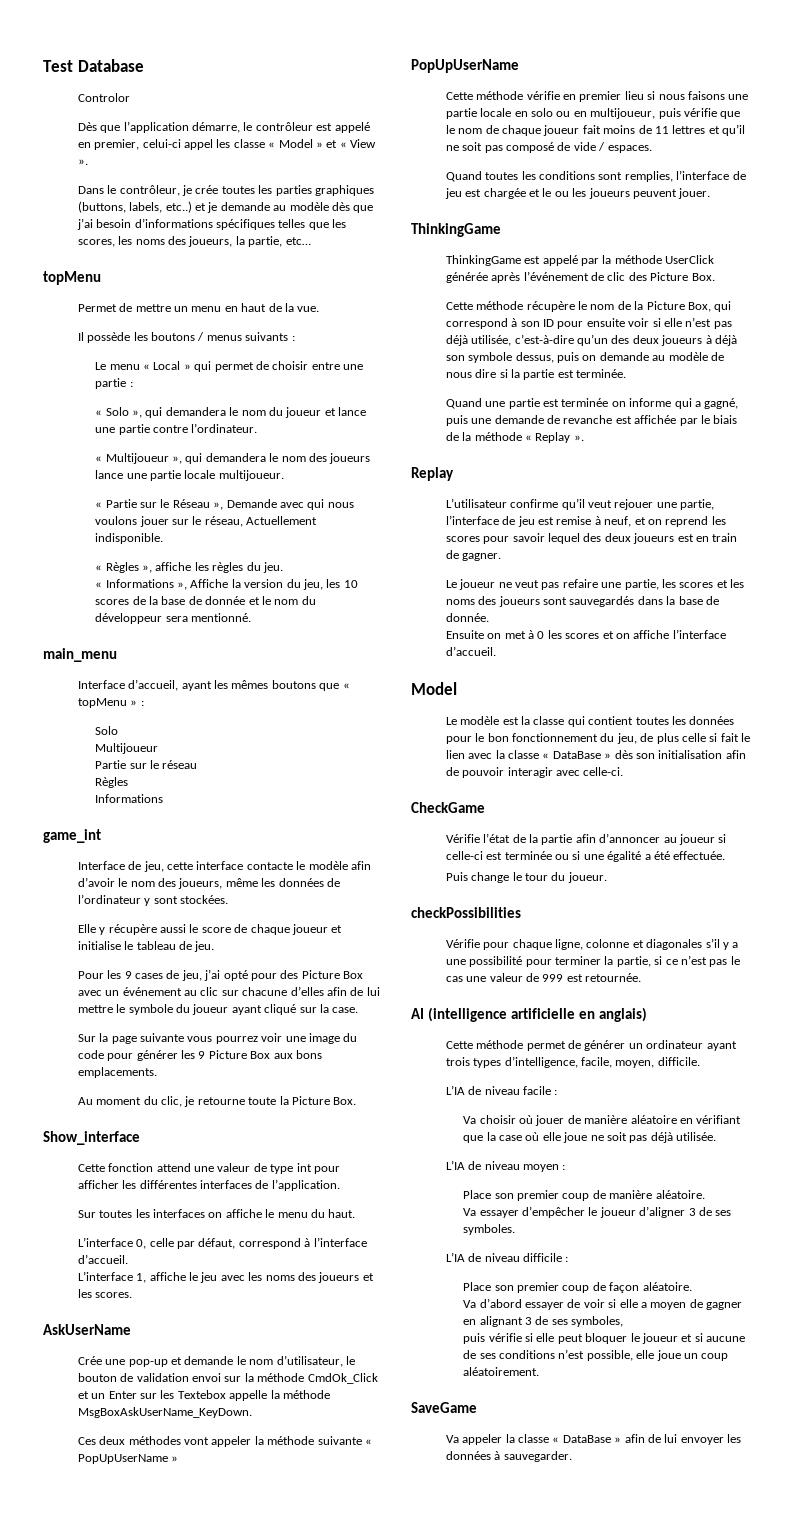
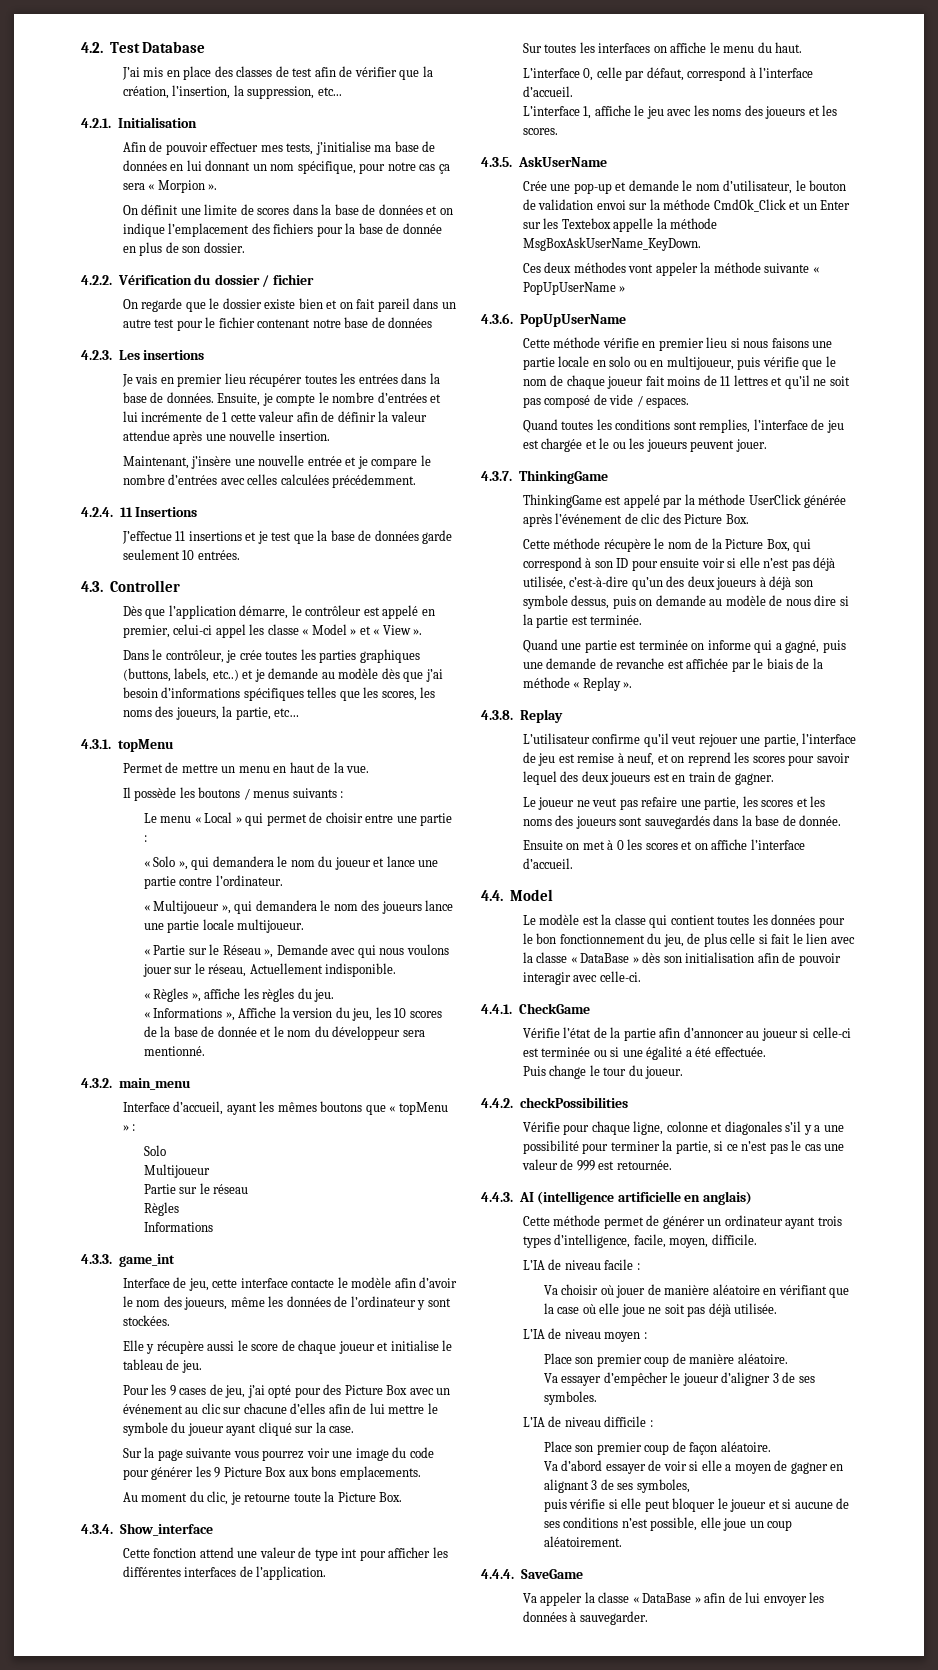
- Test Database
+ 4.2. Test Database
- Controlor
+ J’ai mis en place des classes de test afin de vérifier que la création, l’insertion, la suppression, etc...
+ 4.2.1. Initialisation
+ Afin de pouvoir effectuer mes tests, j’initialise ma base de données en lui donnant un nom spécifique, pour notre cas ça sera « Morpion ».
+ On définit une limite de scores dans la base de données et on indique l’emplacement des fichiers pour la base de donnée en plus de son dossier.
+ 4.2.2. Vérification du dossier / fichier
+ On regarde que le dossier existe bien et on fait pareil dans un autre test pour le fichier contenant notre base de données
+ 4.2.3. Les insertions
+ Je vais en premier lieu récupérer toutes les entrées dans la base de données. Ensuite, je compte le nombre d’entrées et lui incrémente de 1 cette valeur afin de définir la valeur attendue après une nouvelle insertion.
+ Maintenant, j’insère une nouvelle entrée et je compare le nombre d’entrées avec celles calculées précédemment.
+ 4.2.4. 11 Insertions
+ J’effectue 11 insertions et je test que la base de données garde seulement 10 entrées.
+ 4.3. Controller
  Dans le contrôleur, je crée toutes les parties graphiques (buttons, labels, etc..) et je demande au modèle dès que j’ai besoin d’informations spécifiques telles que les scores, les noms des joueurs, la partie, etc…
- topMenu
+ 4.3.1. topMenu
- main_menu
+ 4.3.2. main_menu
- game_int
+ 4.3.3. game_int
- Show_interface
+ 4.3.4. Show_interface
- AskUserName
+ 4.3.5. AskUserName
  Ces deux méthodes vont appeler la méthode suivante « PopUpUserName »
- PopUpUserName
+ 4.3.6. PopUpUserName
  Quand toutes les conditions sont remplies, l’interface de jeu est chargée et le ou les joueurs peuvent jouer.
- ThinkingGame
+ 4.3.7. ThinkingGame
  Quand une partie est terminée on informe qui a gagné, puis une demande de revanche est affichée par le biais de la méthode « Replay ».
- Replay
+ 4.3.8. Replay
  Ensuite on met à 0 les scores et on affiche l’interface d’accueil.
- Model
+ 4.4. Model
- CheckGame
+ 4.4.1. CheckGame
- checkPossibilities
+ 4.4.2. checkPossibilities
- AI (intelligence artificielle en anglais)
+ 4.4.3. AI (intelligence artificielle en anglais)
- SaveGame
+ 4.4.4. SaveGame

